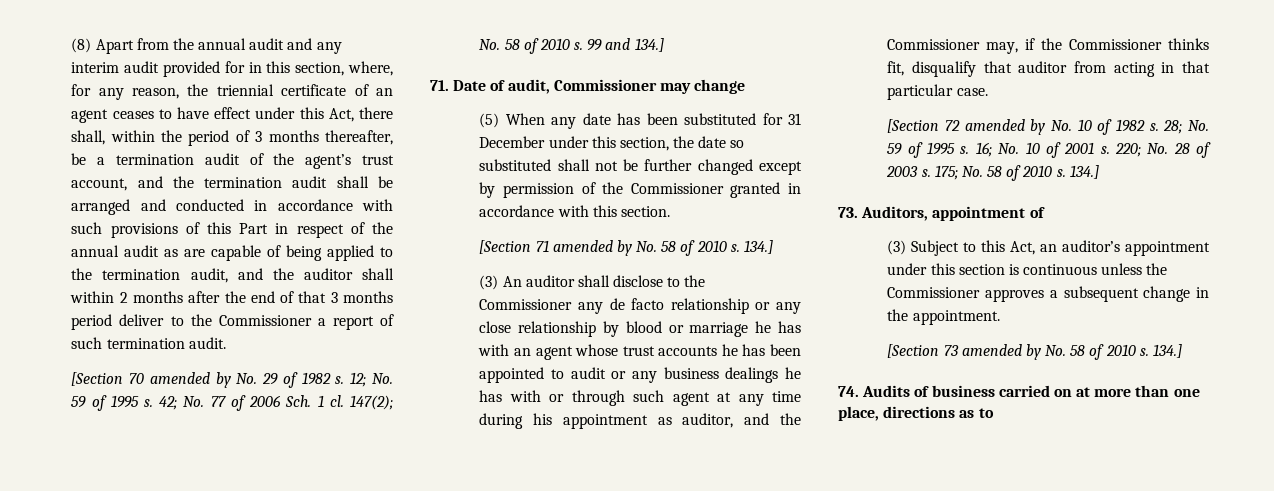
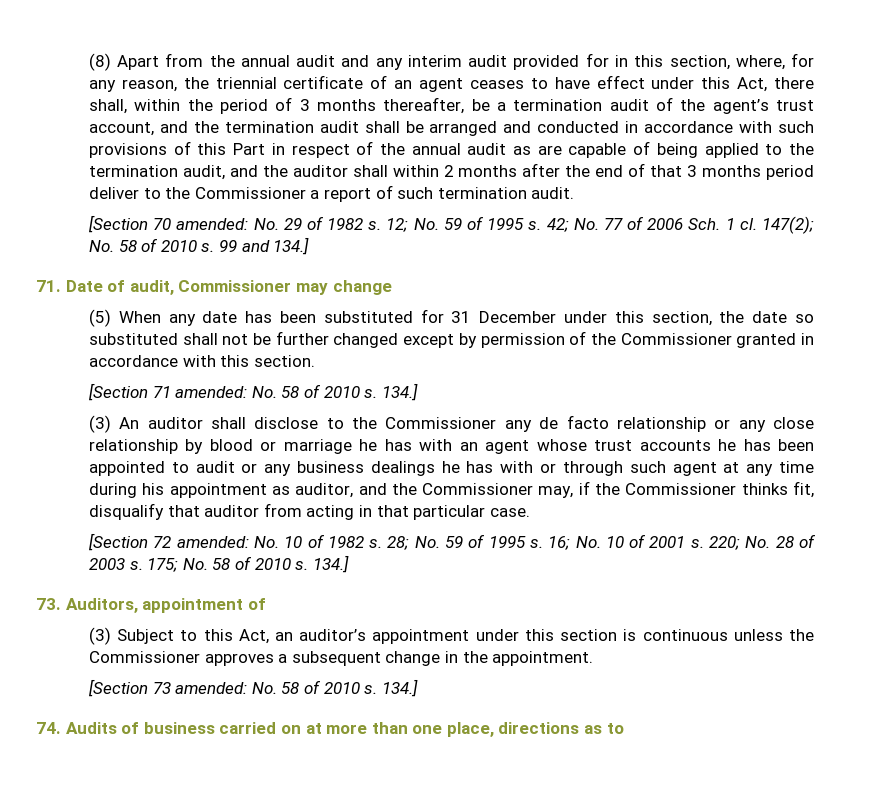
- [Section 70 amended by No. 29 of 1982 s.
+ [Section 70 amended: No. 29 of 1982 s.
- [Section 71 amended by No. 58 of 2010 s.
+ [Section 71 amended: No. 58 of 2010 s.
- [Section 72 amended by No. 10 of 1982 s.
+ [Section 72 amended: No. 10 of 1982 s.
- [Section 73 amended by No. 58 of 2010 s.
+ [Section 73 amended: No. 58 of 2010 s.

